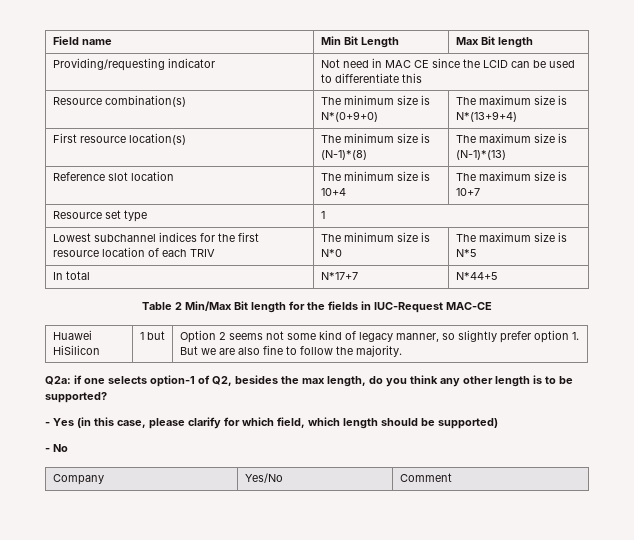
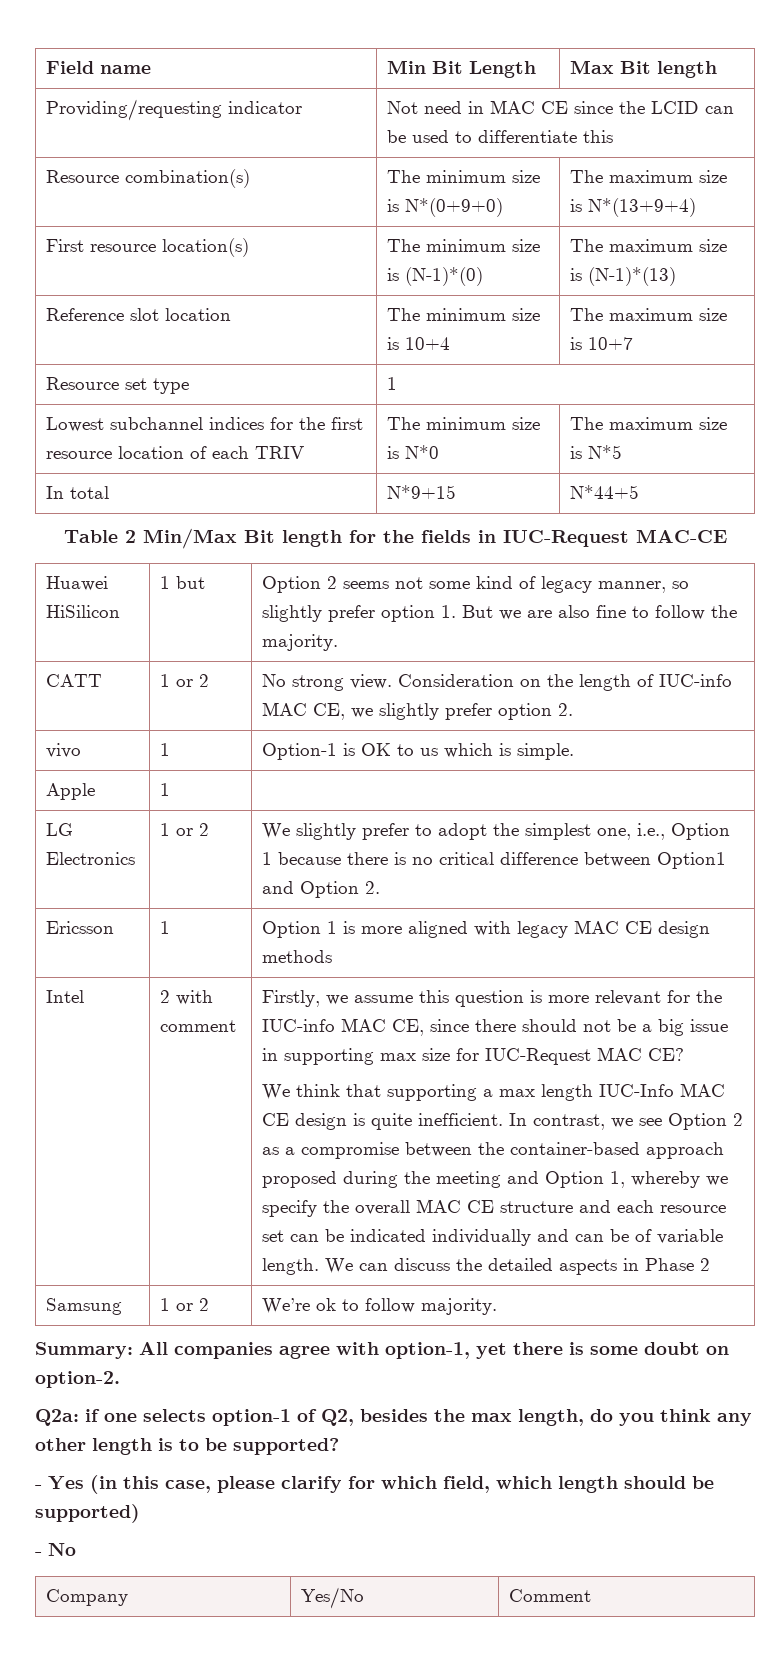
- First resource location(s) | The minimum size is (N-1)*(8) | The maximum size is (N-1)*(13)
+ First resource location(s) | The minimum size is (N-1)*(0) | The maximum size is (N-1)*(13)
- In total | N*17+7 | N*44+5
+ In total | N*9+15 | N*44+5
+ CATT | 1 or 2 | No strong view. Consideration on the length of IUC-info MAC CE, we slightly prefer option 2.
+ vivo | 1 | Option-1 is OK to us which is simple.
+ Apple | 1 |
+ LG Electronics | 1 or 2 | We slightly prefer to adopt the simplest one, i.e., Option 1 because there is no critical difference between Option1 and Option 2.
+ Ericsson | 1 | Option 1 is more aligned with legacy MAC CE design methods
+ Intel | 2 with comment | Firstly, we assume this question is more relevant for the IUC-info MAC CE, since there should not be a big issue in supporting max size for IUC-Request MAC CE?
+ We think that supporting a max length IUC-Info MAC CE design is quite inefficient. In contrast, we see Option 2 as a compromise between the container-based approach proposed during the meeting and Option 1, whereby we specify the overall MAC CE structure and each resource set can be indicated individually and can be of variable length. We can discuss the detailed aspects in Phase 2
+ Samsung | 1 or 2 | We’re ok to follow majority.
+ Summary: All companies agree with option-1, yet there is some doubt on option-2.

